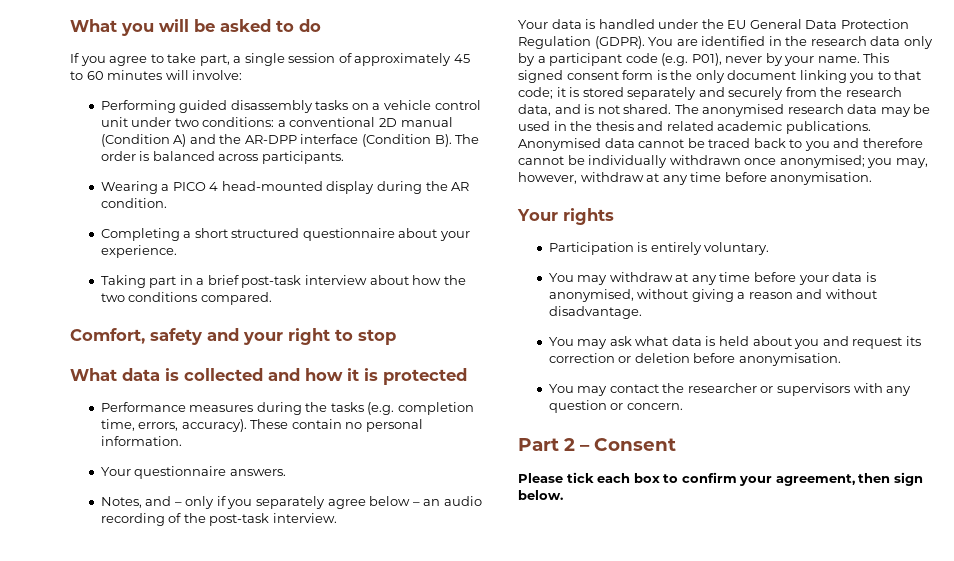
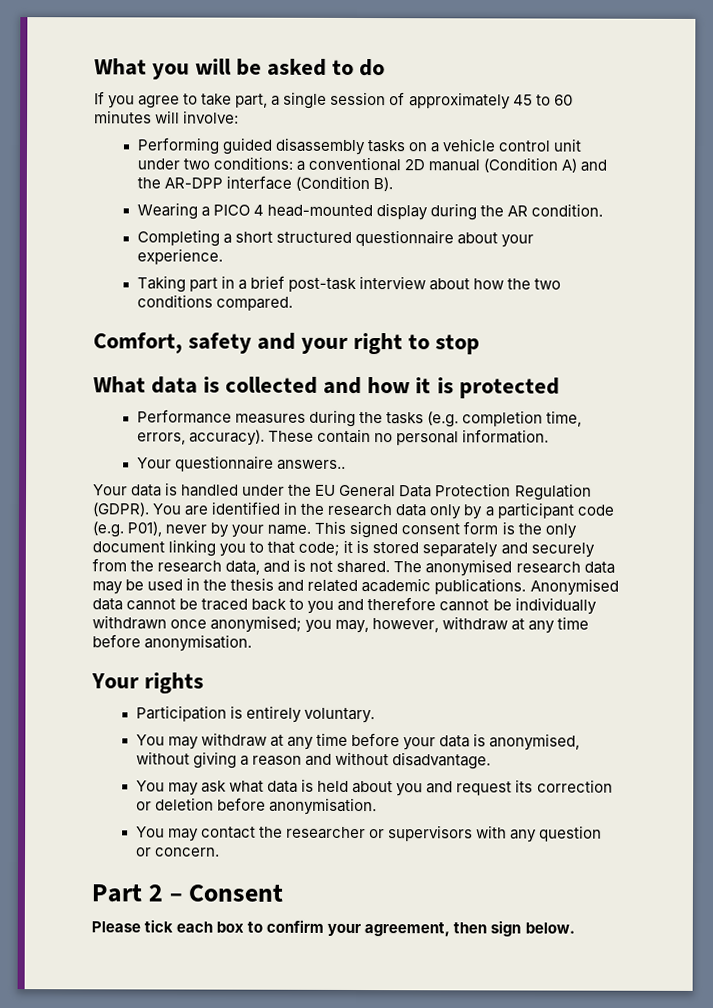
- Performing guided disassembly tasks on a vehicle control unit under two conditions: a conventional 2D manual (Condition A) and the AR-DPP interface (Condition B). The order is balanced across participants.
+ Performing guided disassembly tasks on a vehicle control unit under two conditions: a conventional 2D manual (Condition A) and the AR-DPP interface (Condition B).
- Your questionnaire answers.
- Notes, and – only if you separately agree below – an audio recording of the post-task interview.
+ Your questionnaire answers..

